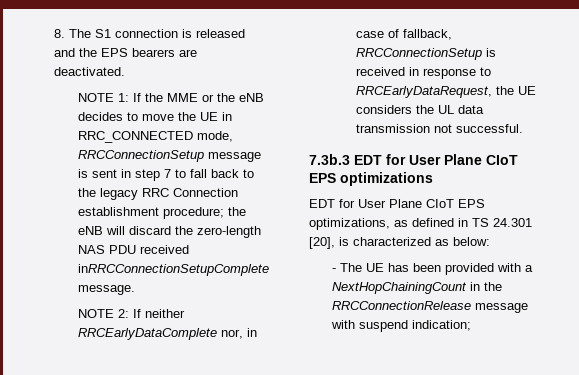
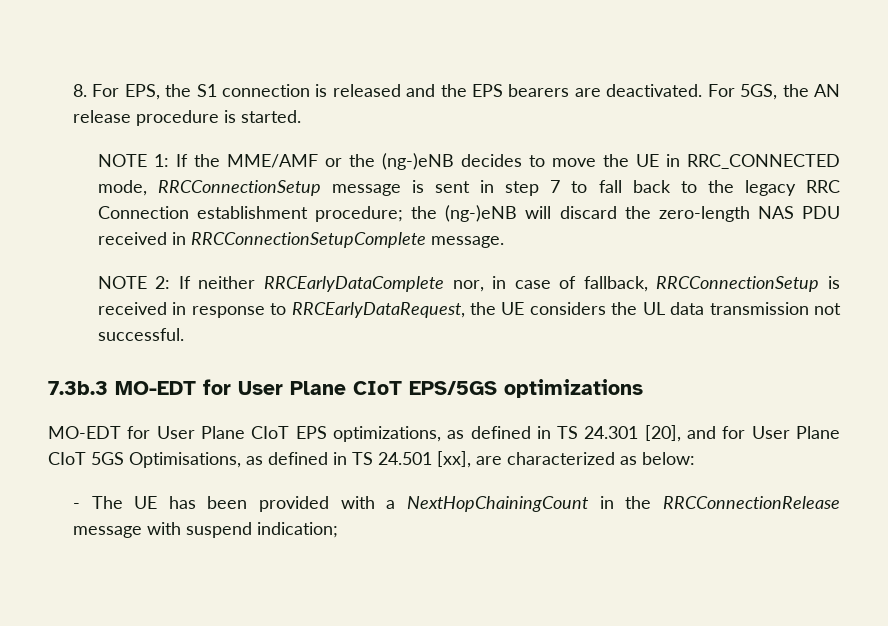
- 8. The S1 connection is released and the EPS bearers are deactivated.
+ 8. For EPS, the S1 connection is released and the EPS bearers are deactivated. For 5GS, the AN release procedure is started.
- NOTE 1: If the MME or the eNB decides to move the UE in RRC_CONNECTED mode, RRCConnectionSetup message is sent in step 7 to fall back to the legacy RRC Connection establishment procedure; the eNB will discard the zero-length NAS PDU received inRRCConnectionSetupComplete message.
+ NOTE 1: If the MME/AMF or the (ng-)eNB decides to move the UE in RRC_CONNECTED mode, RRCConnectionSetup message is sent in step 7 to fall back to the legacy RRC Connection establishment procedure; the (ng-)eNB will discard the zero-length NAS PDU received in RRCConnectionSetupComplete message.
- 7.3b.3 EDT for User Plane CIoT EPS optimizations
+ 7.3b.3 MO-EDT for User Plane CIoT EPS/5GS optimizations
- EDT for User Plane CIoT EPS optimizations, as defined in TS 24.301 [20], is characterized as below:
+ MO-EDT for User Plane CIoT EPS optimizations, as defined in TS 24.301 [20], and for User Plane CIoT 5GS Optimisations, as defined in TS 24.501 [xx], are characterized as below:

